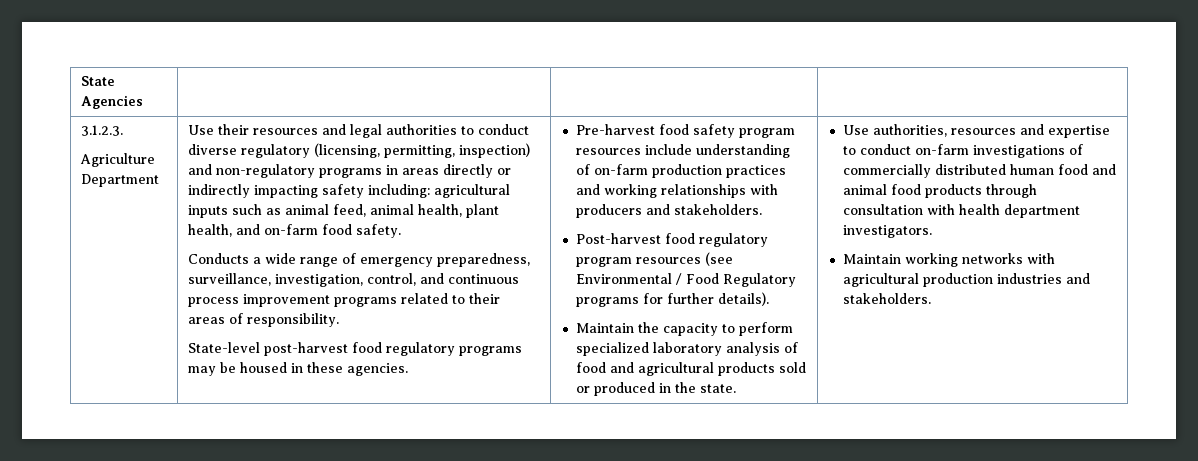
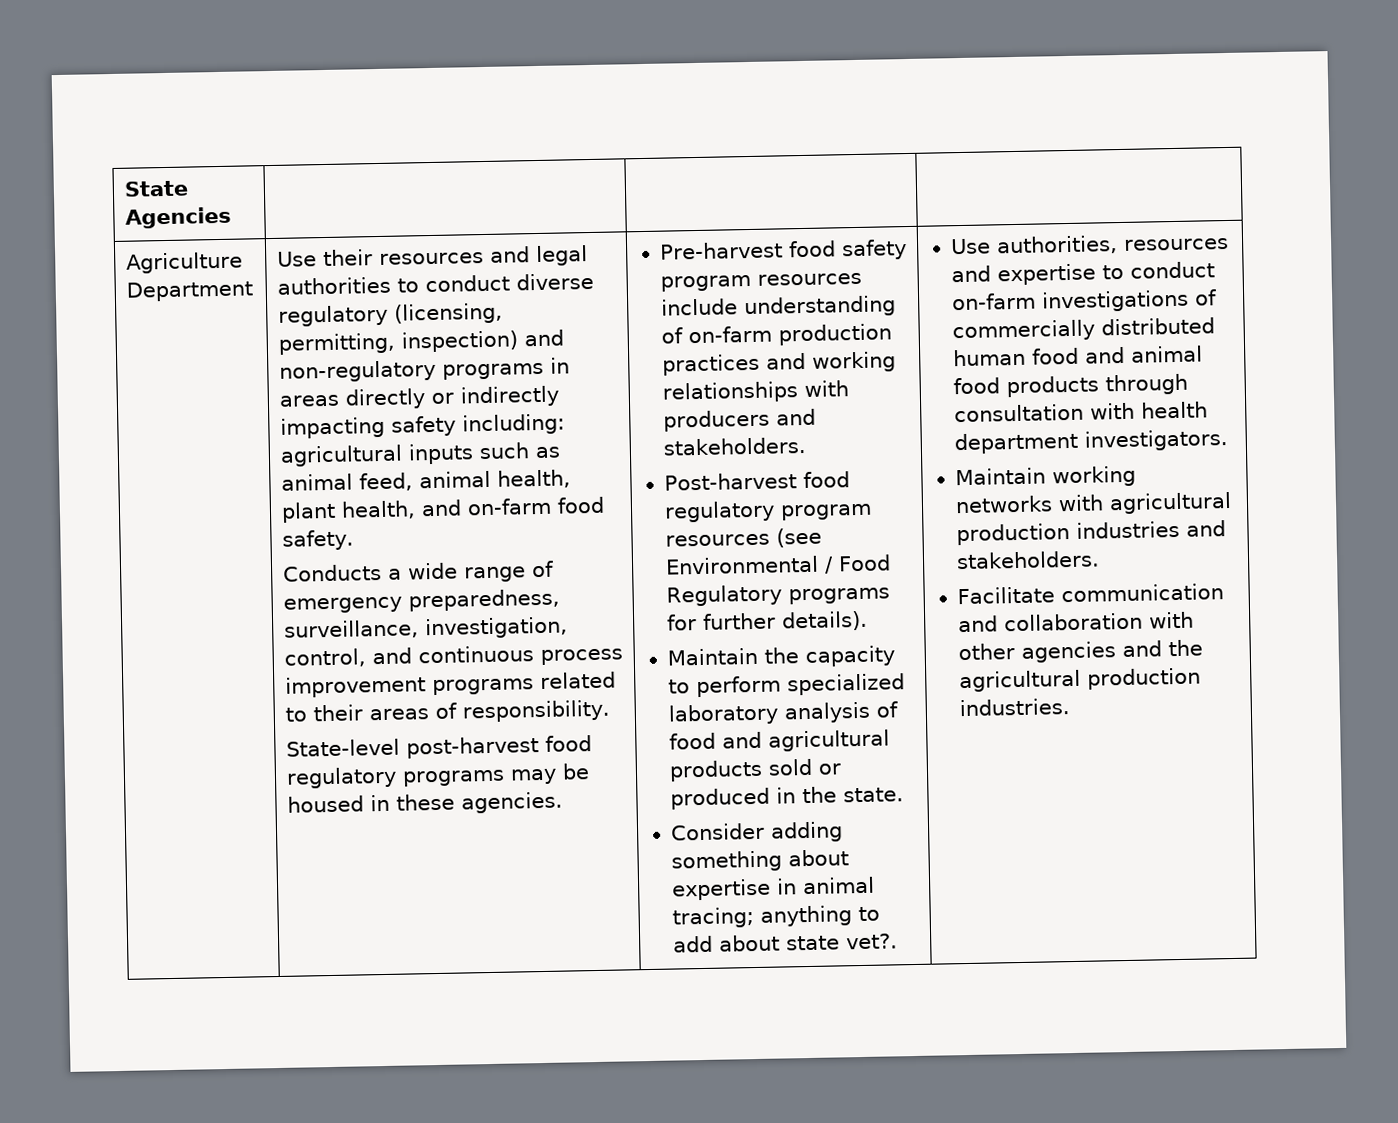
- 3.1.2.3.
+ Consider adding something about expertise in animal tracing; anything to add about state vet?.
+ Facilitate communication and collaboration with other agencies and the agricultural production industries.

